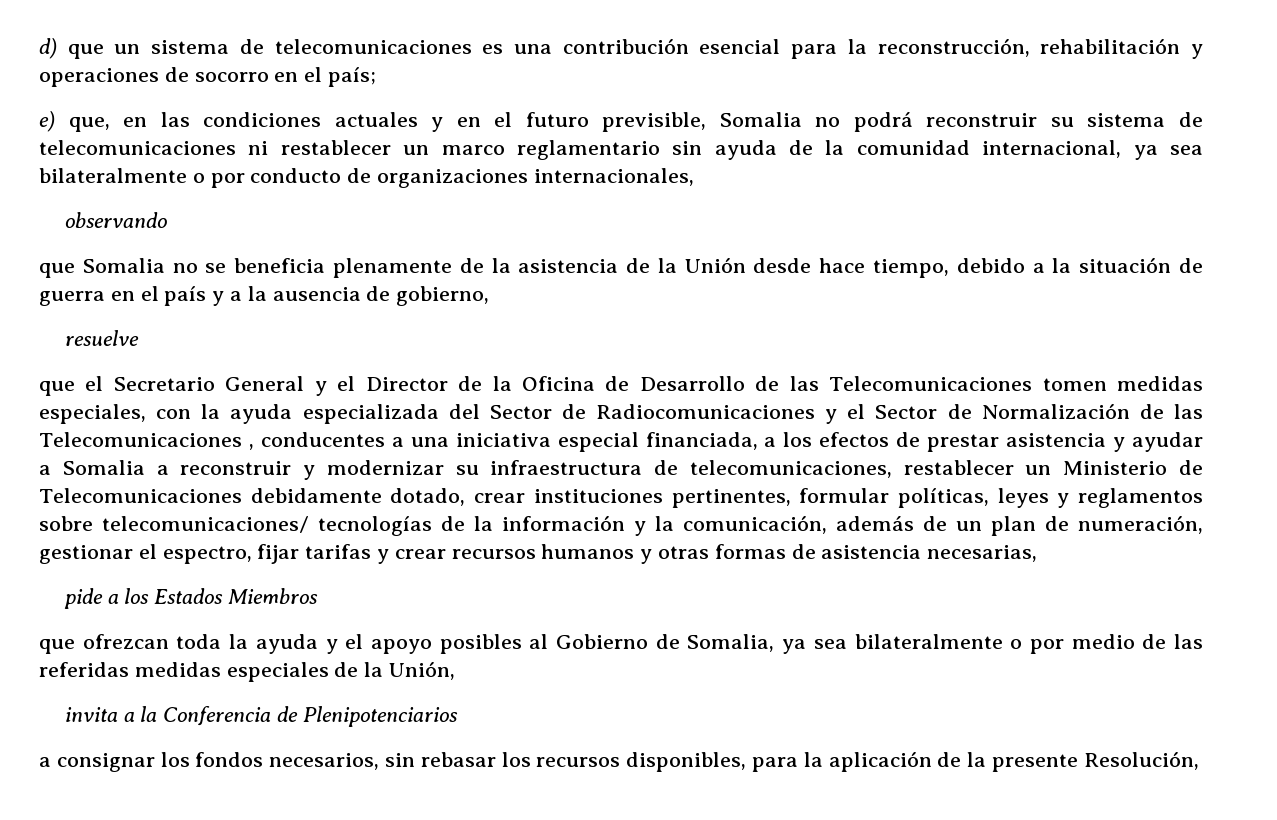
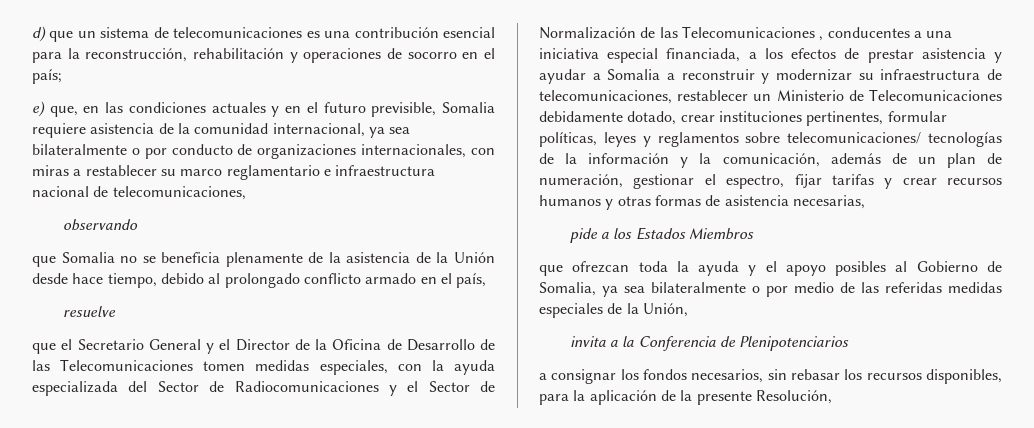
- e) que, en las condiciones actuales y en el futuro previsible, Somalia no podrá reconstruir su sistema de telecomunicaciones ni restablecer un marco reglamentario sin ayuda de la comunidad internacional, ya sea bilateralmente o por conducto de organizaciones internacionales,
+ e) que, en las condiciones actuales y en el futuro previsible, Somalia requiere asistencia de la comunidad internacional, ya sea bilateralmente o por conducto de organizaciones internacionales, con miras a restablecer su marco reglamentario e infraestructura nacional de telecomunicaciones,
- que Somalia no se beneficia plenamente de la asistencia de la Unión desde hace tiempo, debido a la situación de guerra en el país y a la ausencia de gobierno,
+ que Somalia no se beneficia plenamente de la asistencia de la Unión desde hace tiempo, debido al prolongado conflicto armado en el país,

